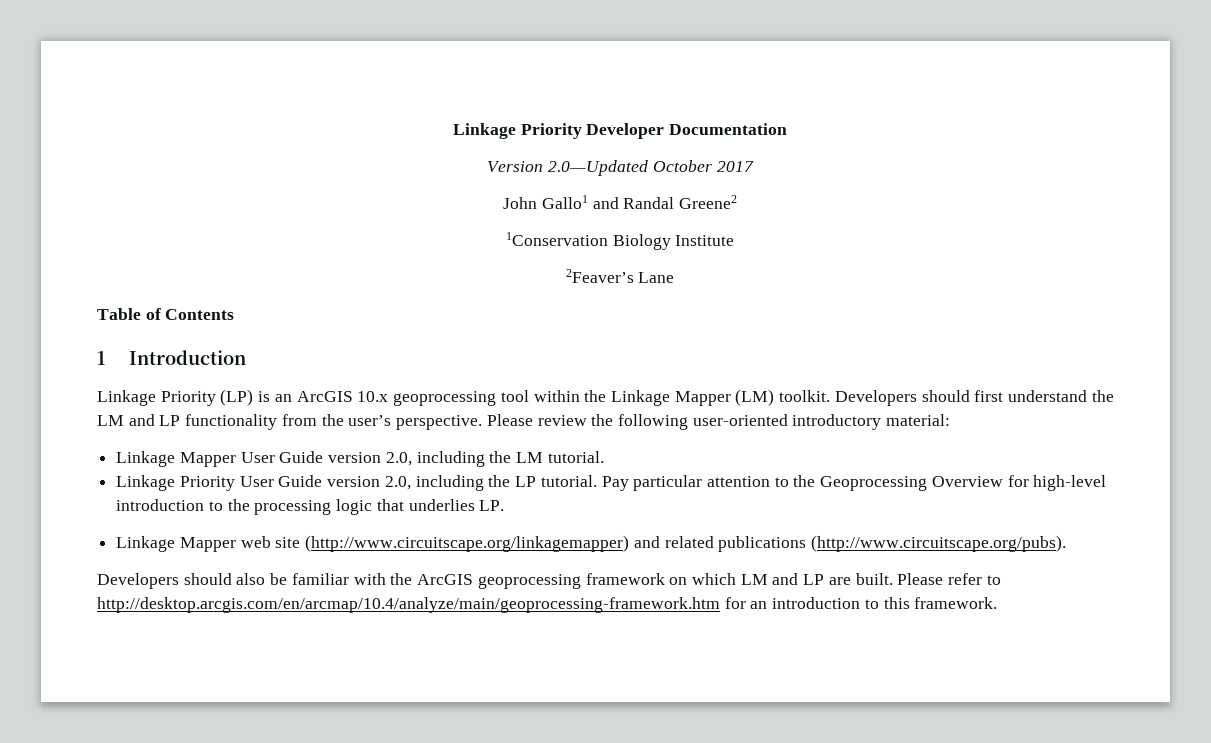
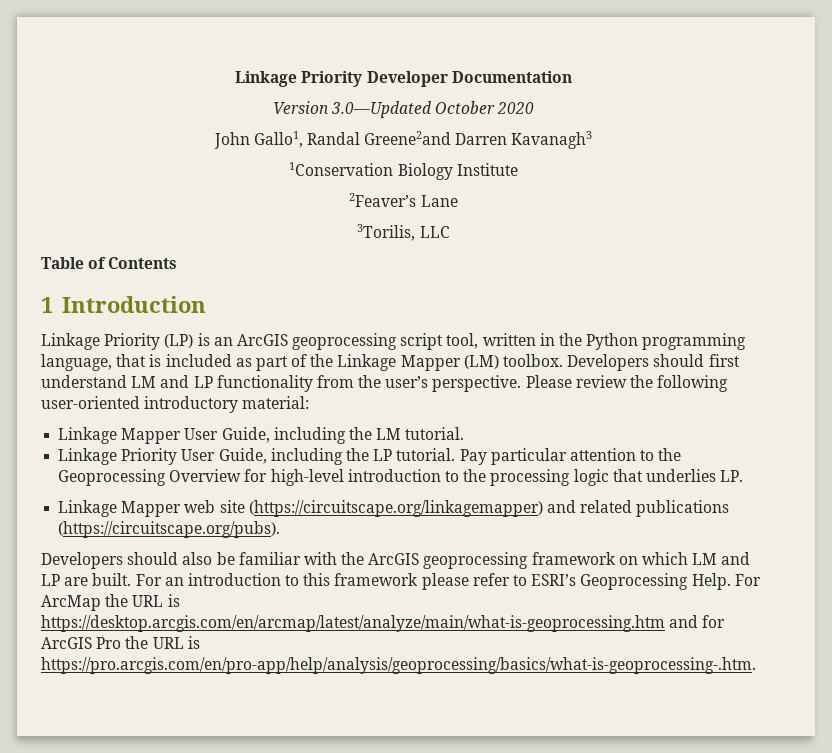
- Version 2.0—Updated October 2017
- John Gallo1 and Randal Greene2
+ Version 3.0—Updated October 2020
+ John Gallo1, Randal Greene2and Darren Kavanagh3
+ 3Torilis, LLC
- Linkage Priority (LP) is an ArcGIS 10.x geoprocessing tool within the Linkage Mapper (LM) toolkit.
+ Linkage Priority (LP) is an ArcGIS geoprocessing script tool, written in the Python programming language, that is included as part of the Linkage Mapper (LM) toolbox.
- Developers should first understand the LM and LP functionality from the user’s perspective.
+ Developers should first understand LM and LP functionality from the user’s perspective.
- Linkage Mapper User Guide version 2.0, including the LM tutorial.
+ Linkage Mapper User Guide, including the LM tutorial.
- Linkage Priority User Guide version 2.0, including the LP tutorial.
+ Linkage Priority User Guide, including the LP tutorial.
- Linkage Mapper web site (http://www.circuitscape.org/linkagemapper) and related publications (http://www.circuitscape.org/pubs).
+ Linkage Mapper web site (https://circuitscape.org/linkagemapper) and related publications (https://circuitscape.org/pubs).
- Please refer to http://desktop.arcgis.com/en/arcmap/10.4/analyze/main/geoprocessing-framework.htm for an introduction to this framework.
+ For an introduction to this framework please refer to ESRI’s Geoprocessing Help. For ArcMap the URL is https://desktop.arcgis.com/en/arcmap/latest/analyze/main/what-is-geoprocessing.htm and for ArcGIS Pro the URL is https://pro.arcgis.com/en/pro-app/help/analysis/geoprocessing/basics/what-is-geoprocessing-.htm.

